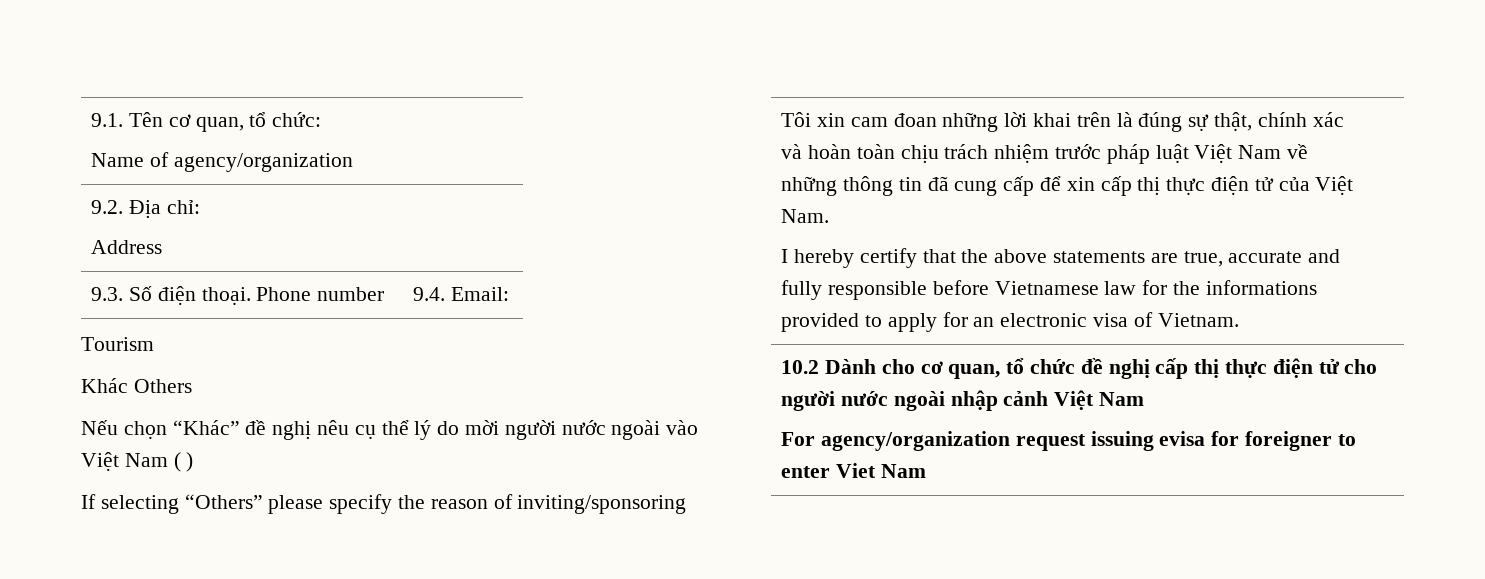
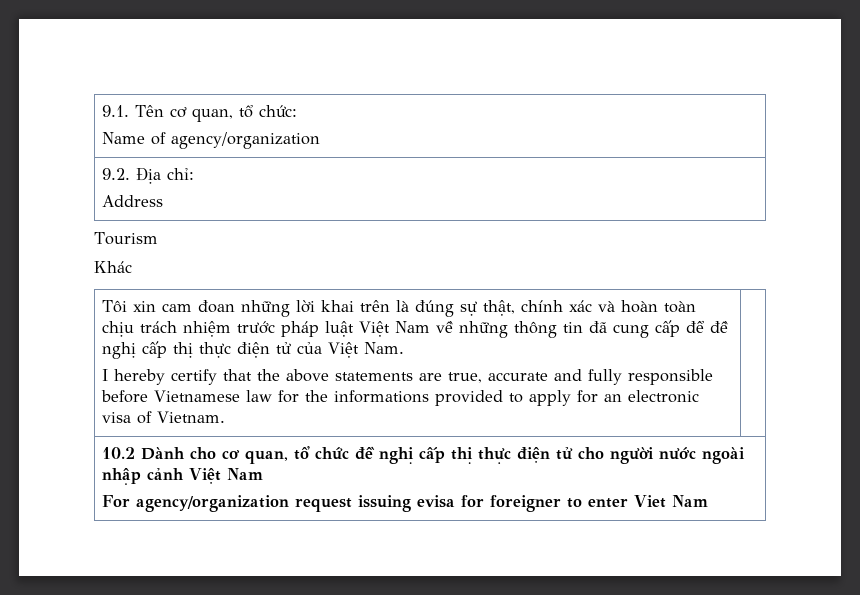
- 9.3. Số điện thoại. Phone number | 9.4. Email:
  Tourism
- Khác Others
- Nếu chọn “Khác” đề nghị nêu cụ thể lý do mời người nước ngoài vào Việt Nam ( )
- If selecting “Others” please specify the reason of inviting/sponsoring
+ Khác
- Tôi xin cam đoan những lời khai trên là đúng sự thật, chính xác và hoàn toàn chịu trách nhiệm trước pháp luật Việt Nam về những thông tin đã cung cấp để xin cấp thị thực điện tử của Việt Nam.
+ Tôi xin cam đoan những lời khai trên là đúng sự thật, chính xác và hoàn toàn chịu trách nhiệm trước pháp luật Việt Nam về những thông tin đã cung cấp để đề nghị cấp thị thực điện tử của Việt Nam.

